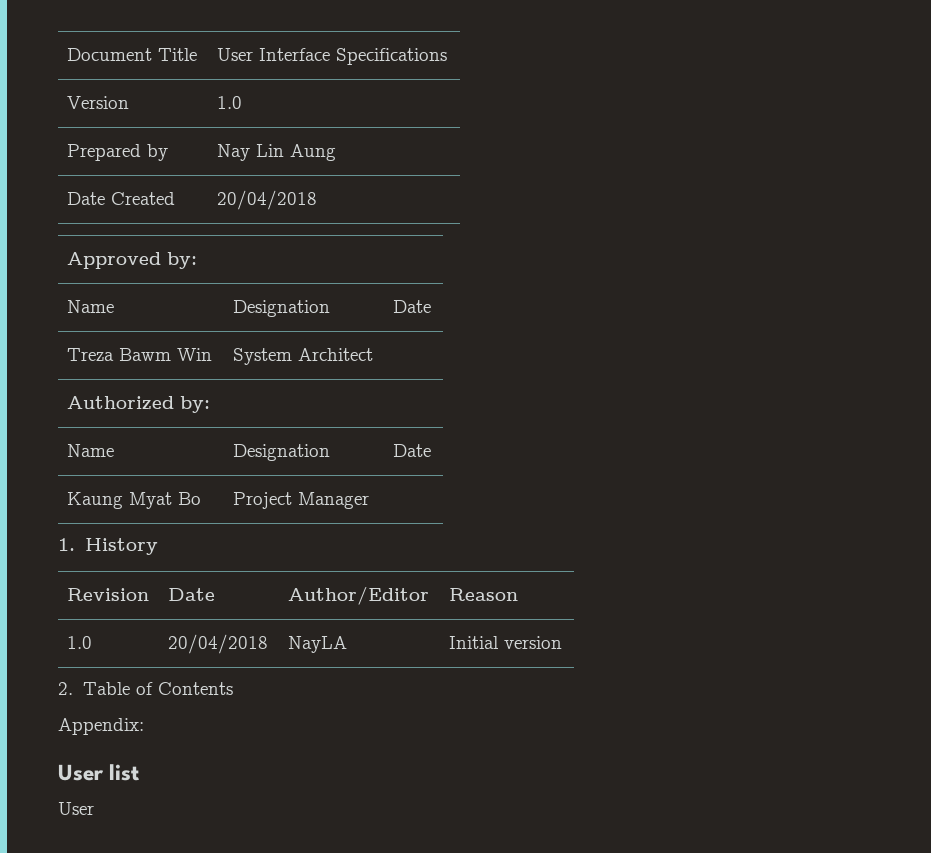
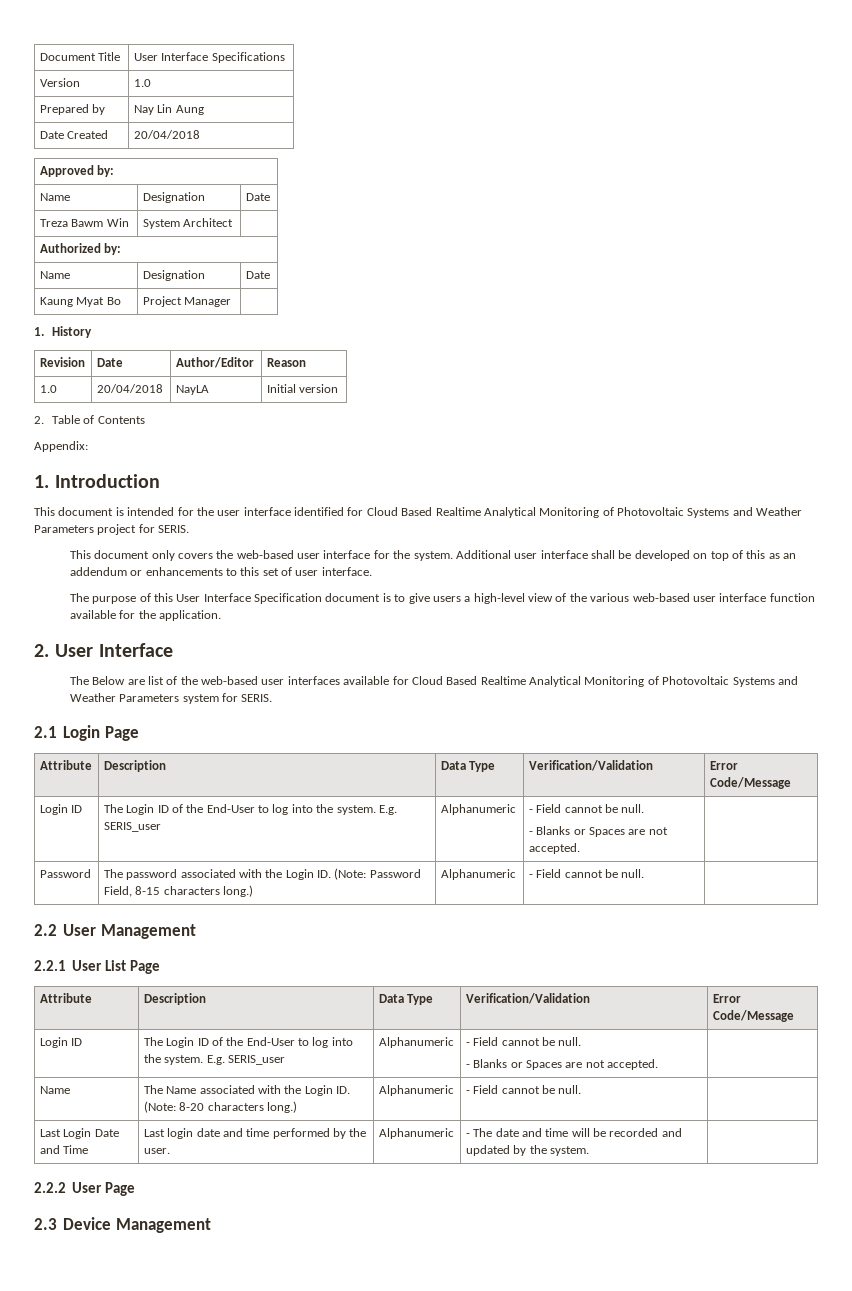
- User list
- User
+ 1. Introduction
+ This document is intended for the user interface identified for Cloud Based Realtime Analytical Monitoring of Photovoltaic Systems and Weather Parameters project for SERIS.
+ This document only covers the web-based user interface for the system. Additional user interface shall be developed on top of this as an addendum or enhancements to this set of user interface.
+ The purpose of this User Interface Specification document is to give users a high-level view of the various web-based user interface function available for the application.
+ 2. User Interface
+ The Below are list of the web-based user interfaces available for Cloud Based Realtime Analytical Monitoring of Photovoltaic Systems and Weather Parameters system for SERIS.
+ 2.1 Login Page
+ Attribute | Description | Data Type | Verification/Validation | Error Code/Message
+ Login ID | The Login ID of the End-User to log into the system. E.g. SERIS_user | Alphanumeric | - Field cannot be null.
+ - Blanks or Spaces are not accepted. |
+ Password | The password associated with the Login ID. (Note: Password Field, 8-15 characters long.) | Alphanumeric | - Field cannot be null. |
+ 2.2 User Management
+ 2.2.1 User List Page
+ Attribute | Description | Data Type | Verification/Validation | Error Code/Message
+ Login ID | The Login ID of the End-User to log into the system. E.g. SERIS_user | Alphanumeric | - Field cannot be null.
+ - Blanks or Spaces are not accepted. |
+ Name | The Name associated with the Login ID. (Note: 8-20 characters long.) | Alphanumeric | - Field cannot be null. |
+ Last Login Date and Time | Last login date and time performed by the user. | Alphanumeric | - The date and time will be recorded and updated by the system. |
+ 2.2.2 User Page
+ 2.3 Device Management

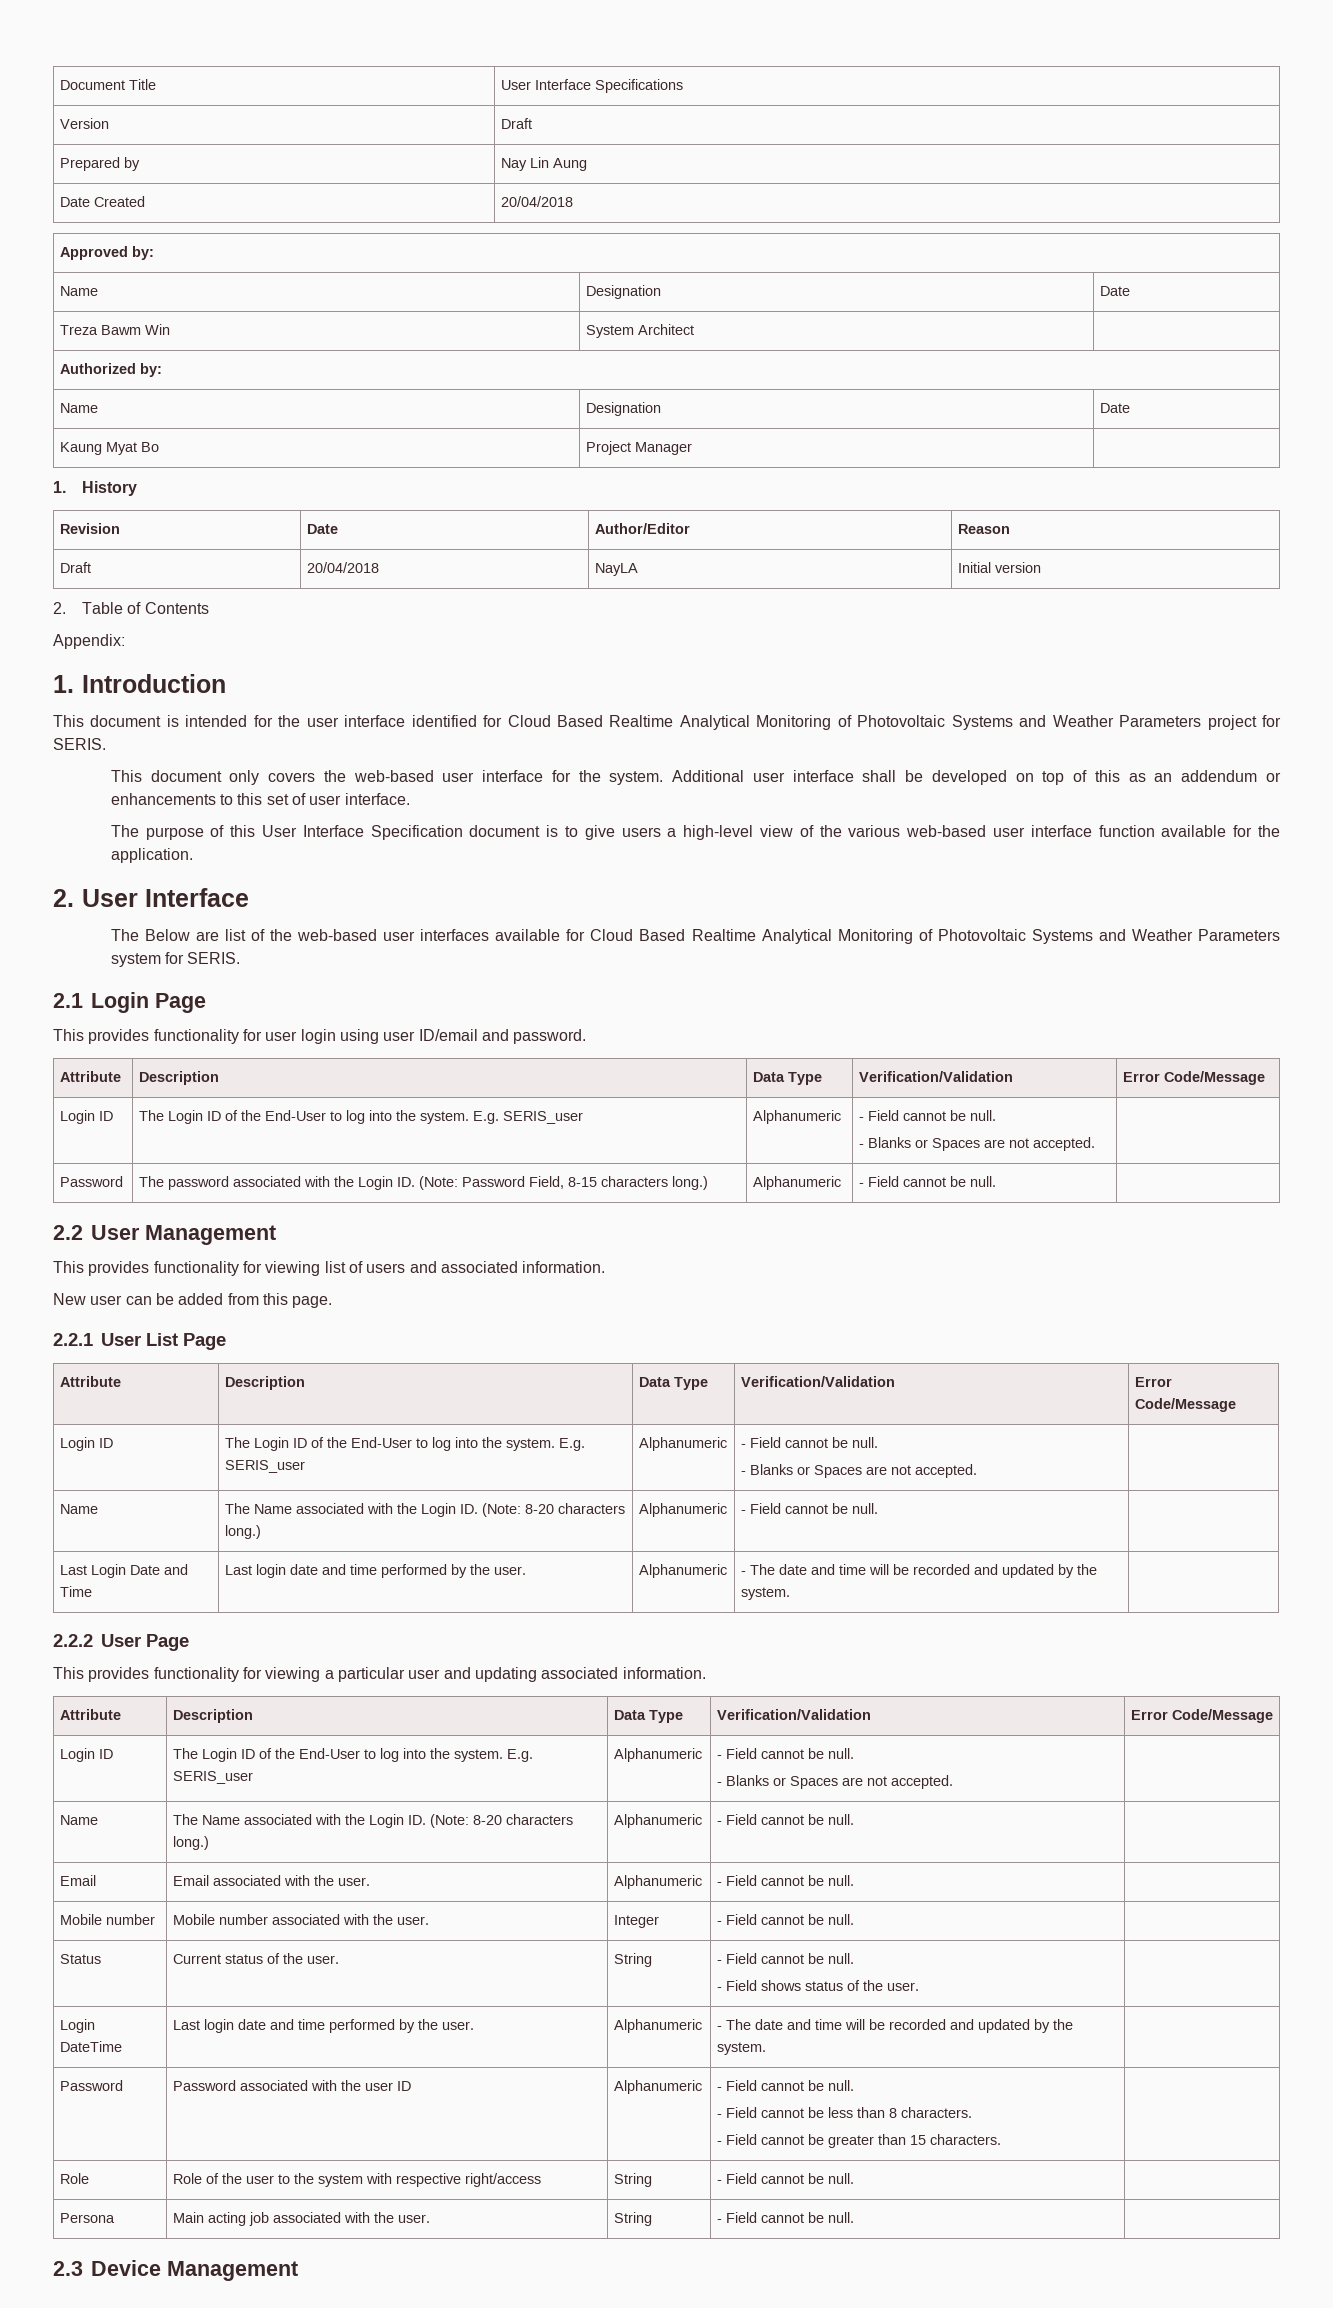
- Version | 1.0
+ Version | Draft
- 1.0 | 20/04/2018 | NayLA | Initial version
+ Draft | 20/04/2018 | NayLA | Initial version
+ This provides functionality for user login using user ID/email and password.
+ This provides functionality for viewing list of users and associated information.
+ New user can be added from this page.
+ This provides functionality for viewing a particular user and updating associated information.
+ Attribute | Description | Data Type | Verification/Validation | Error Code/Message
+ Login ID | The Login ID of the End-User to log into the system. E.g. SERIS_user | Alphanumeric | - Field cannot be null.
+ - Blanks or Spaces are not accepted. |
+ Name | The Name associated with the Login ID. (Note: 8-20 characters long.) | Alphanumeric | - Field cannot be null. |
+ Email | Email associated with the user. | Alphanumeric | - Field cannot be null. |
+ Mobile number | Mobile number associated with the user. | Integer | - Field cannot be null. |
+ Status | Current status of the user. | String | - Field cannot be null.
+ - Field shows status of the user. |
+ Login DateTime | Last login date and time performed by the user. | Alphanumeric | - The date and time will be recorded and updated by the system. |
+ Password | Password associated with the user ID | Alphanumeric | - Field cannot be null.
+ - Field cannot be less than 8 characters.
+ - Field cannot be greater than 15 characters. |
+ Role | Role of the user to the system with respective right/access | String | - Field cannot be null. |
+ Persona | Main acting job associated with the user. | String | - Field cannot be null. |

